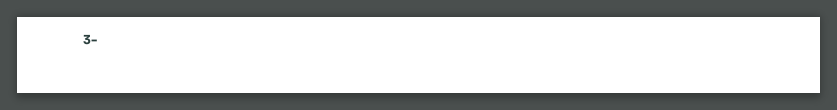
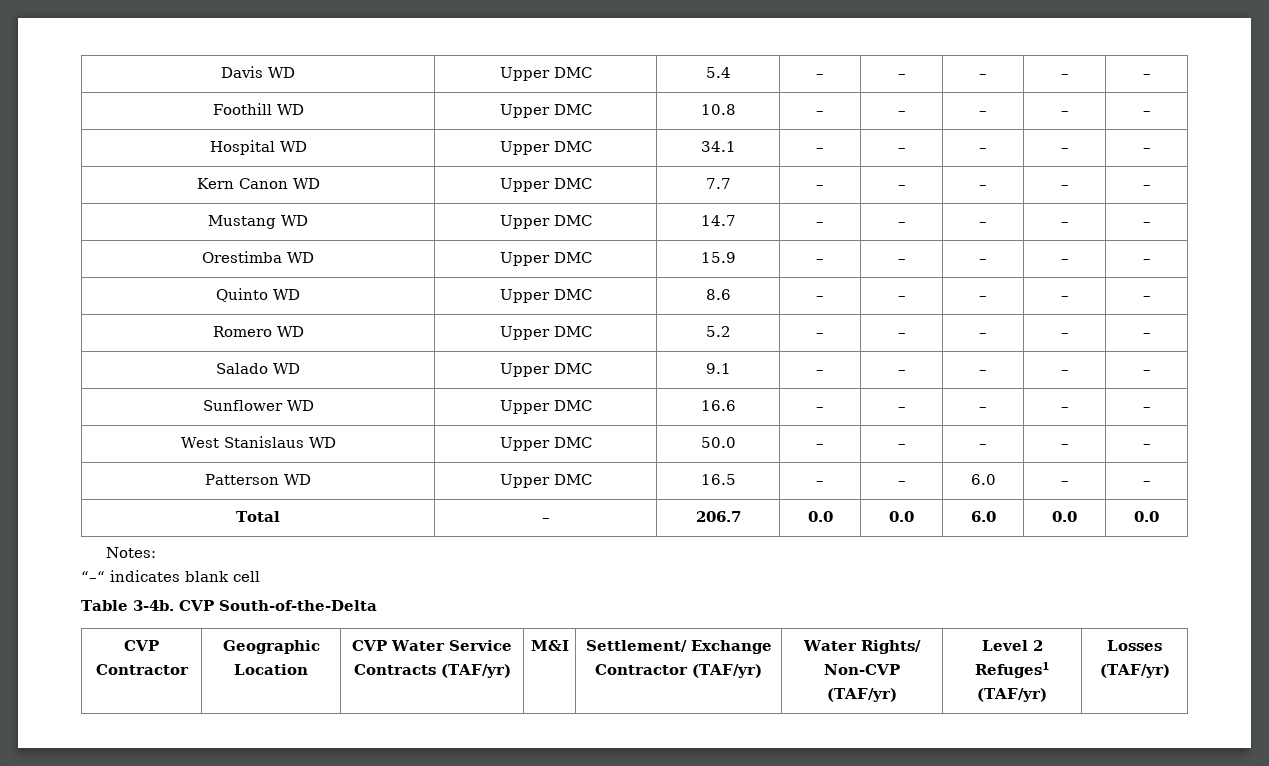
- 3-
+ Davis WD | Upper DMC | 5.4 | – | – | – | – | –
+ Foothill WD | Upper DMC | 10.8 | – | – | – | – | –
+ Hospital WD | Upper DMC | 34.1 | – | – | – | – | –
+ Kern Canon WD | Upper DMC | 7.7 | – | – | – | – | –
+ Mustang WD | Upper DMC | 14.7 | – | – | – | – | –
+ Orestimba WD | Upper DMC | 15.9 | – | – | – | – | –
+ Quinto WD | Upper DMC | 8.6 | – | – | – | – | –
+ Romero WD | Upper DMC | 5.2 | – | – | – | – | –
+ Salado WD | Upper DMC | 9.1 | – | – | – | – | –
+ Sunflower WD | Upper DMC | 16.6 | – | – | – | – | –
+ West Stanislaus WD | Upper DMC | 50.0 | – | – | – | – | –
+ Patterson WD | Upper DMC | 16.5 | – | – | 6.0 | – | –
+ Total | – | 206.7 | 0.0 | 0.0 | 6.0 | 0.0 | 0.0
+ Notes:
+ “–“ indicates blank cell
+ Table 3-4b. CVP South-of-the-Delta
+ CVP Contractor | Geographic Location | CVP Water Service Contracts (TAF/yr) | M&I | Settlement/ Exchange Contractor (TAF/yr) | Water Rights/ Non-CVP (TAF/yr) | Level 2 Refuges1 (TAF/yr) | Losses (TAF/yr)

